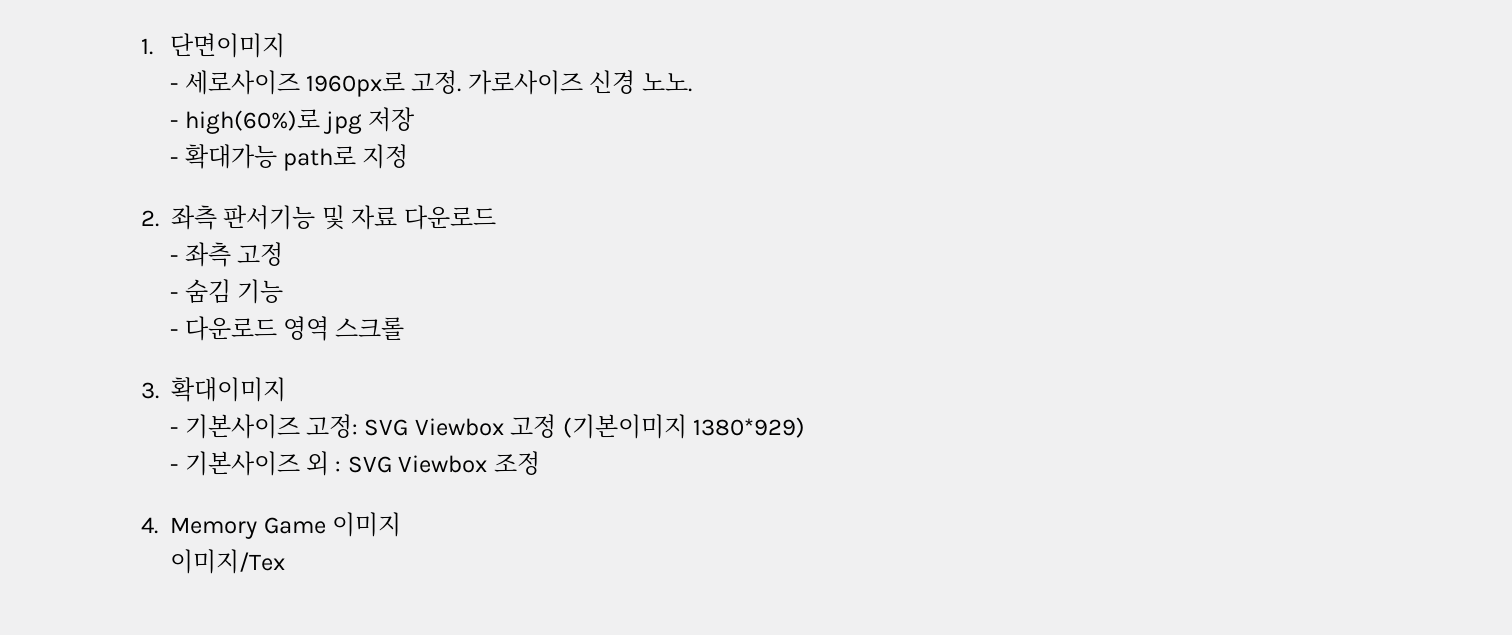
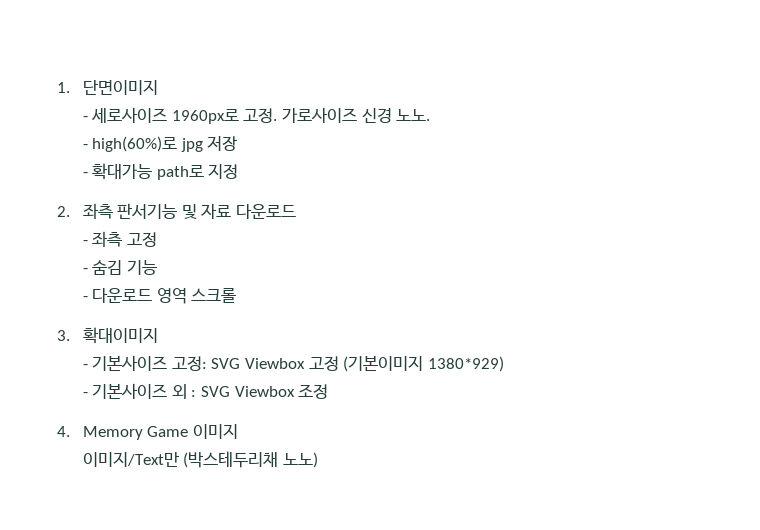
- 이미지/Tex
+ 이미지/Text만 (박스테두리채 노노)

